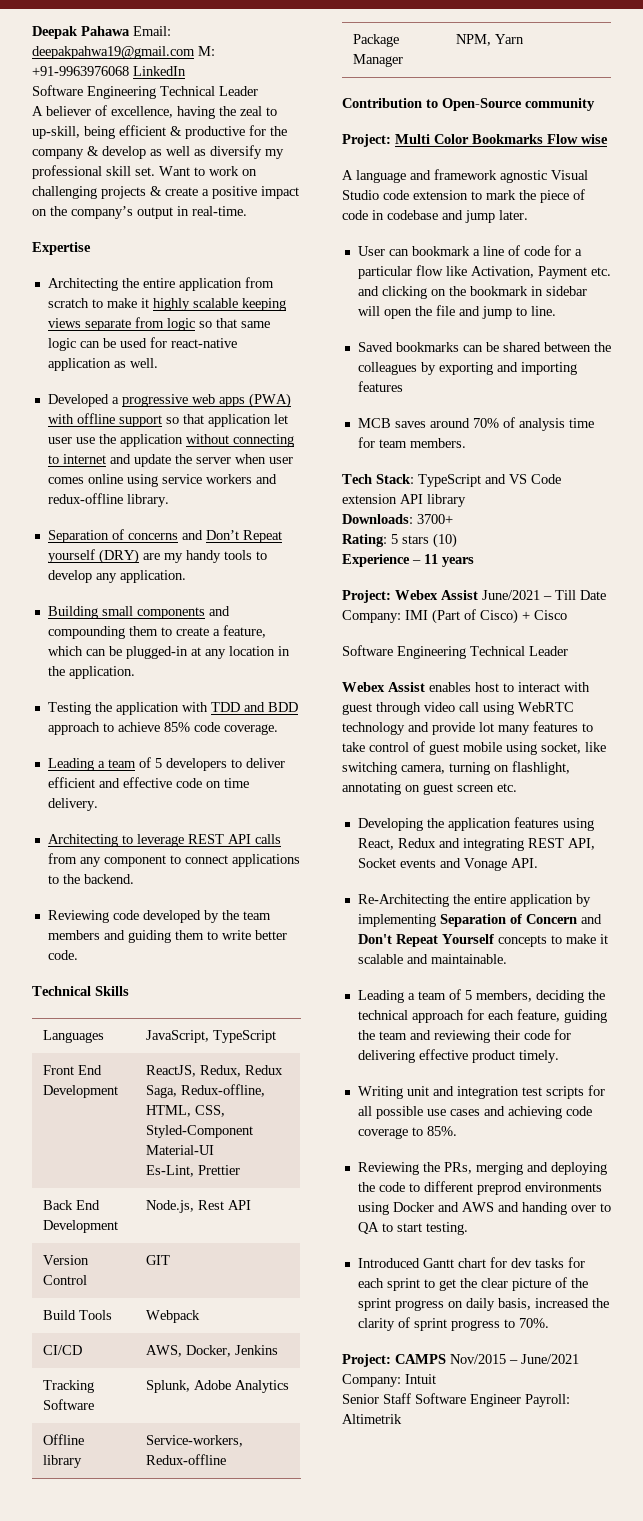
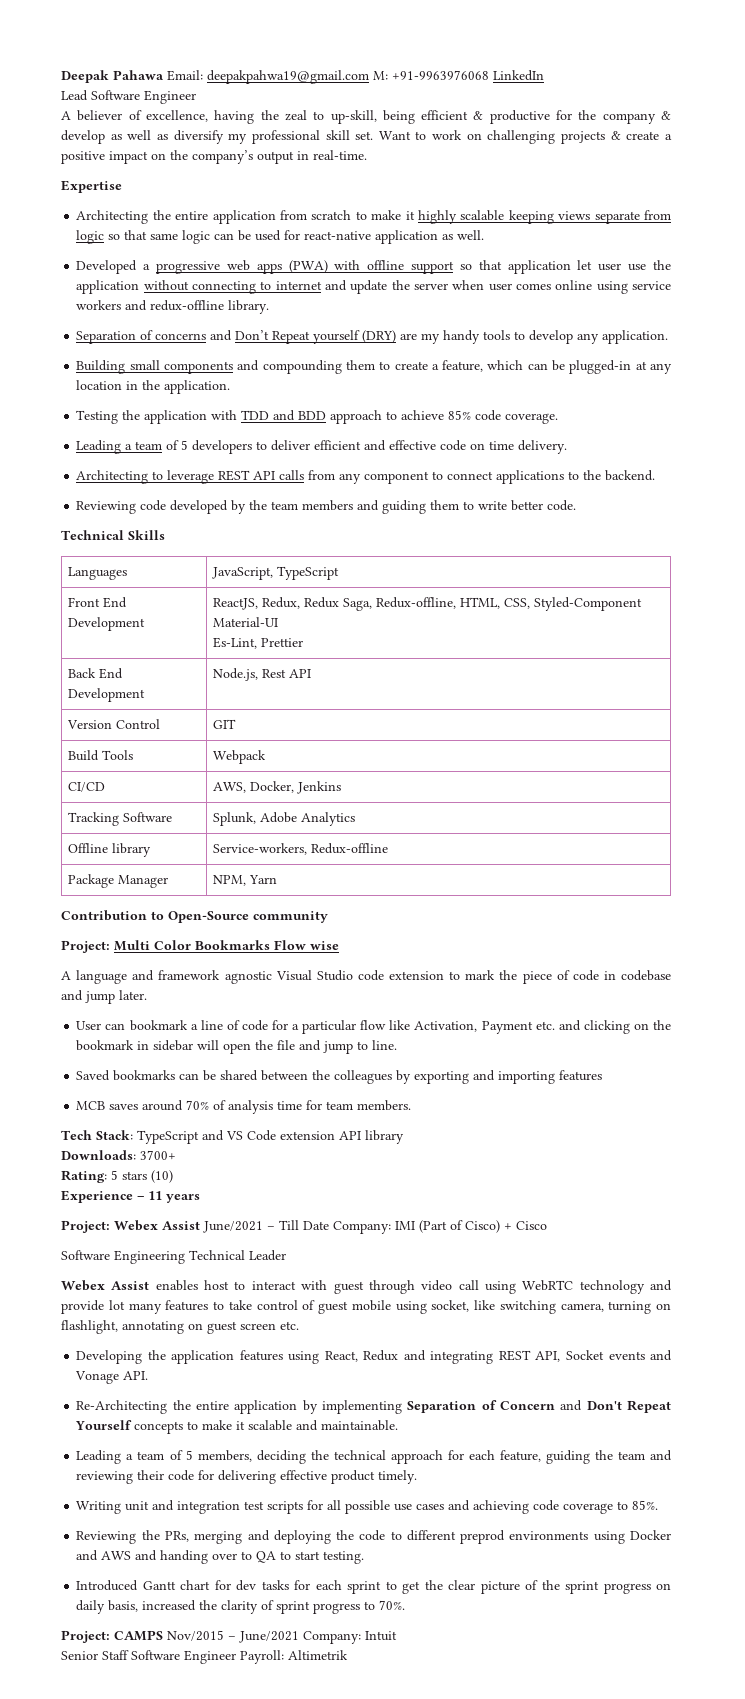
  Deepak Pahawa Email: deepakpahwa19@gmail.com M: +91-9963976068 LinkedIn
- Software Engineering Technical Leader
+ Lead Software Engineer

